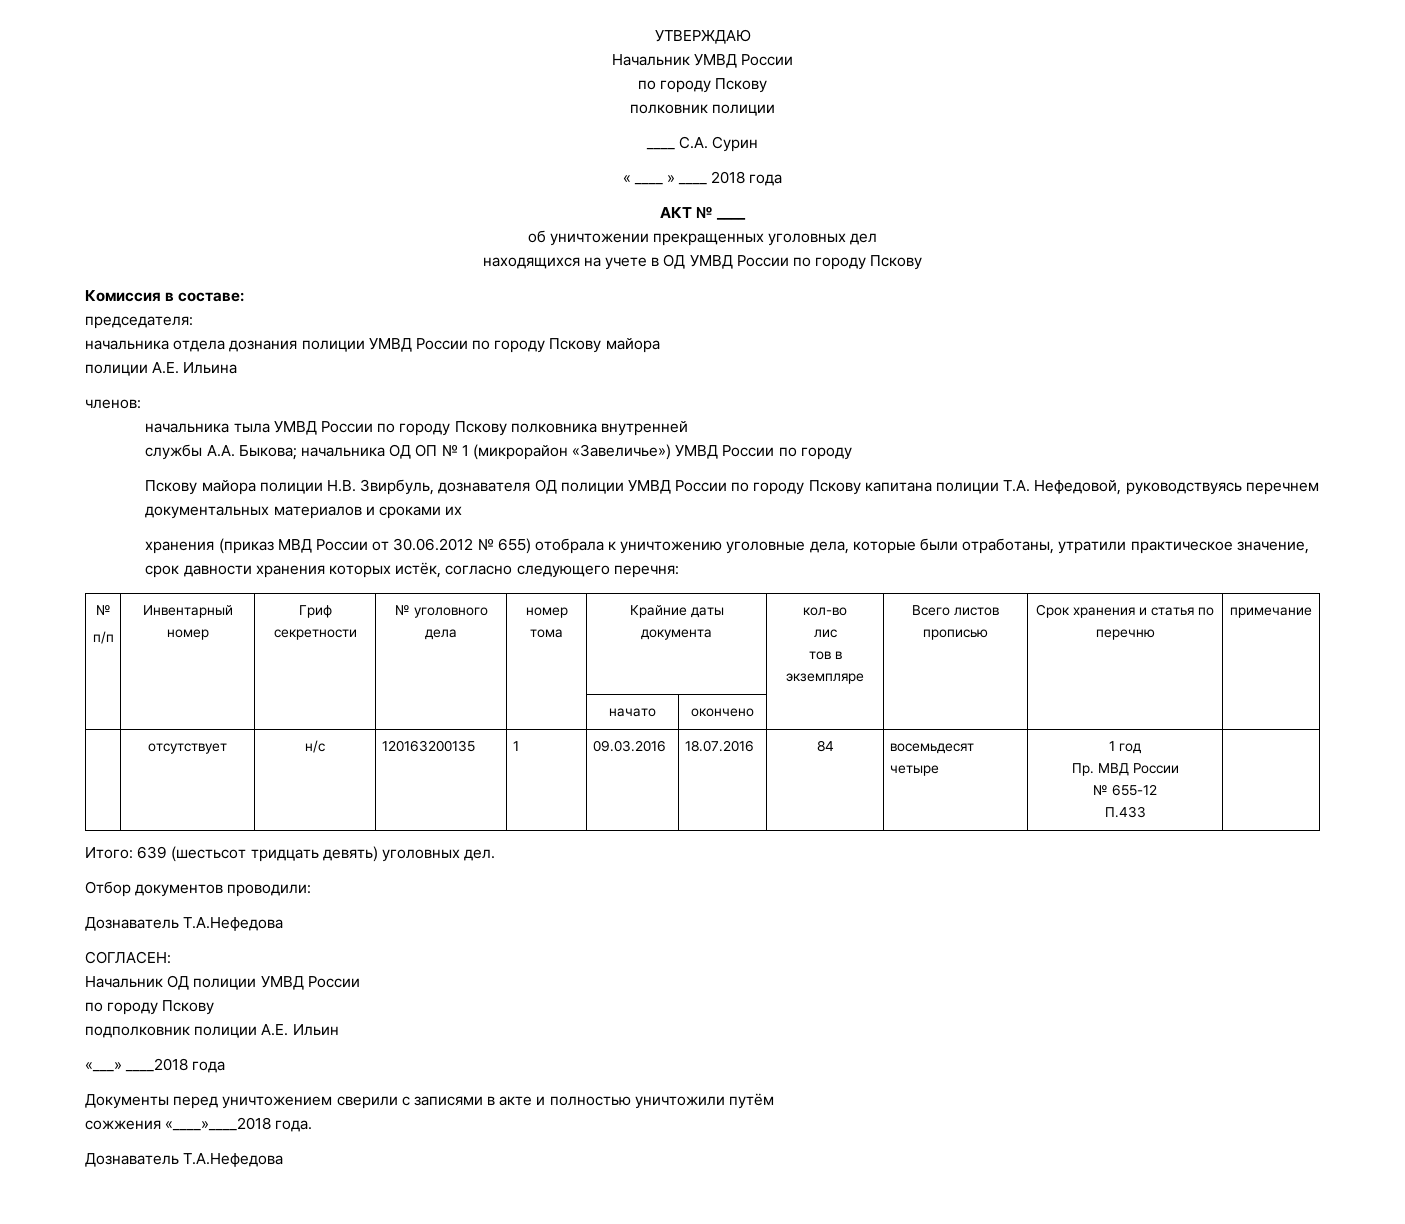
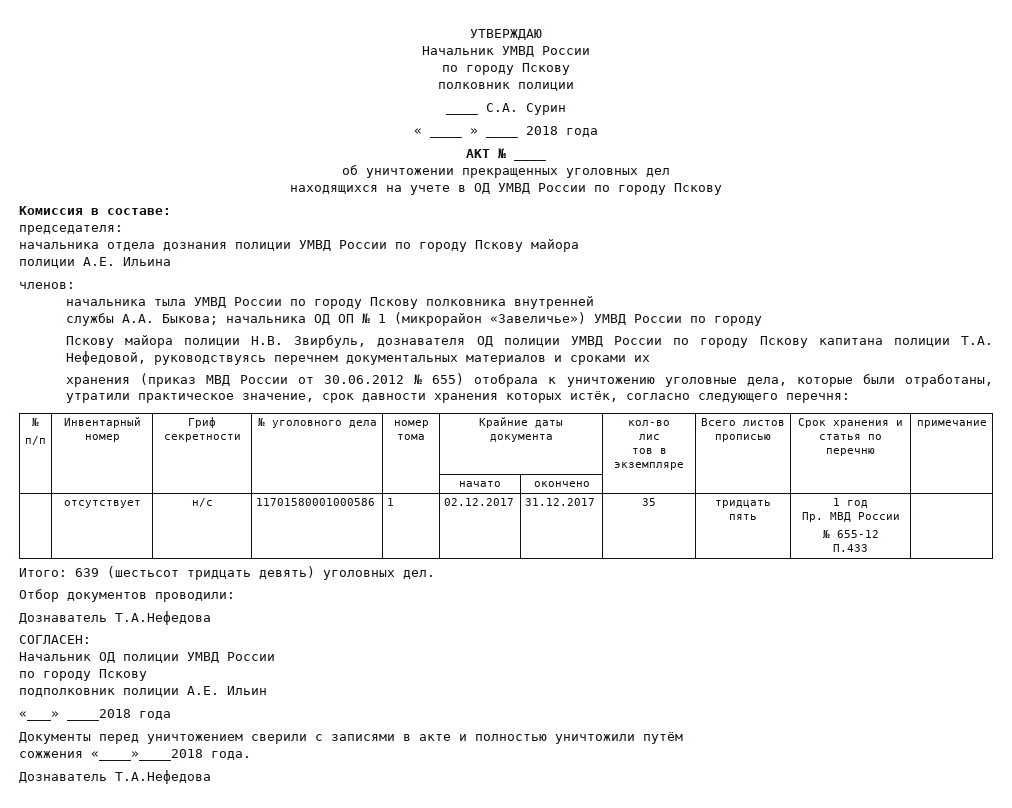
- | отсутствует | н/с | 120163200135 | 1 | 09.03.2016 | 18.07.2016 | 84 | восемьдесят четыре | 1 год
+ | отсутствует | н/с | 11701580001000586 | 1 | 02.12.2017 | 31.12.2017 | 35 | тридцать пять | 1 год

